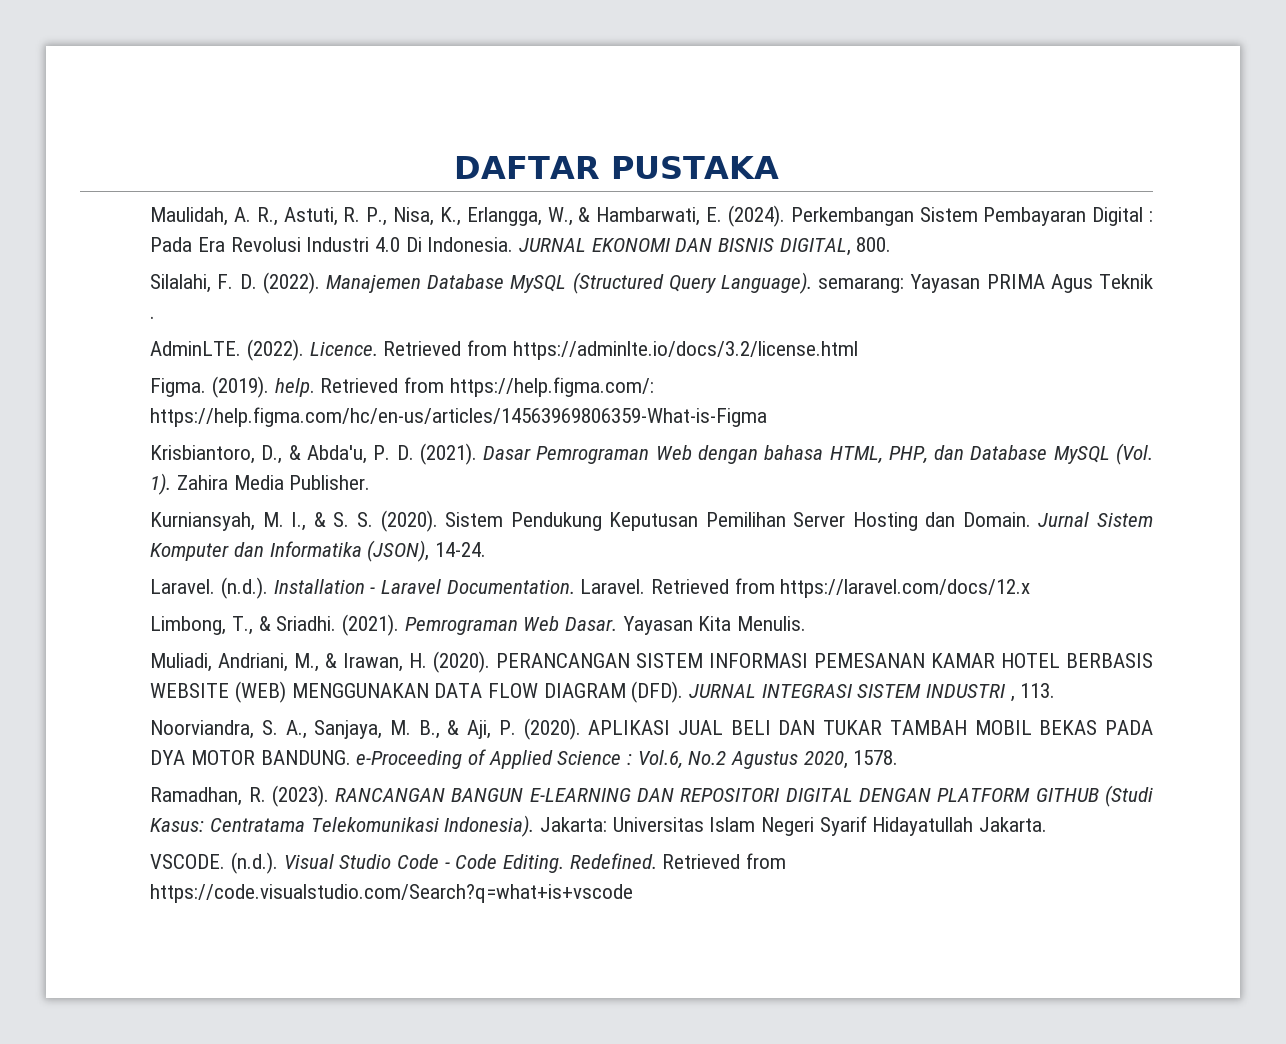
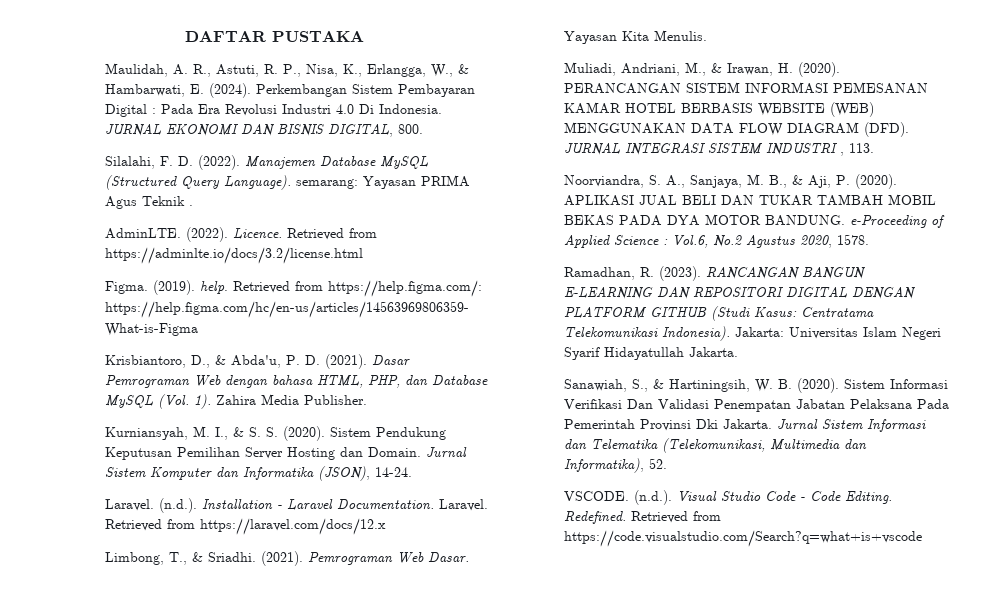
+ Sanawiah, S., & Hartiningsih, W. B. (2020). Sistem Informasi Verifikasi Dan Validasi Penempatan Jabatan Pelaksana Pada Pemerintah Provinsi Dki Jakarta. Jurnal Sistem Informasi dan Telematika (Telekomunikasi, Multimedia dan Informatika), 52.

